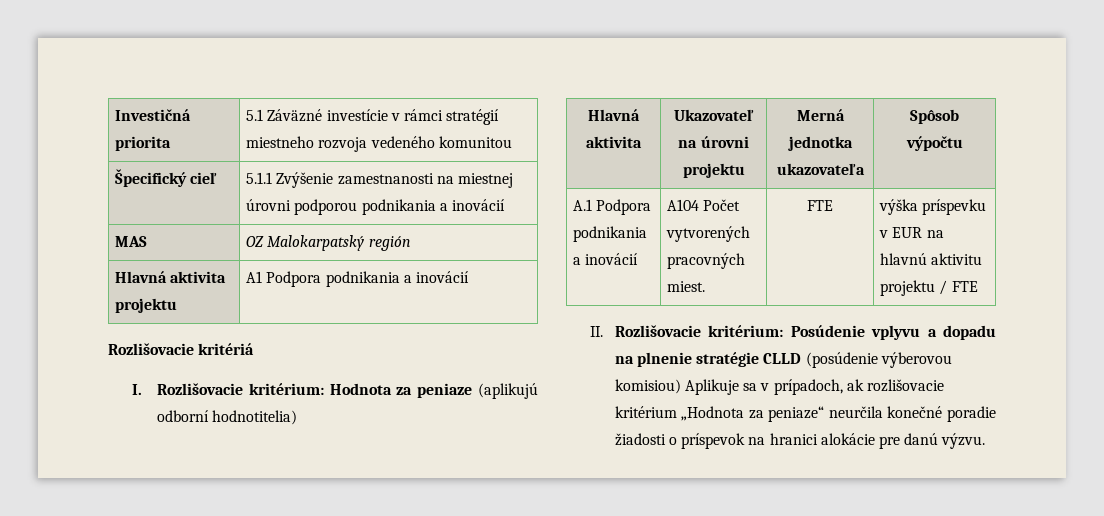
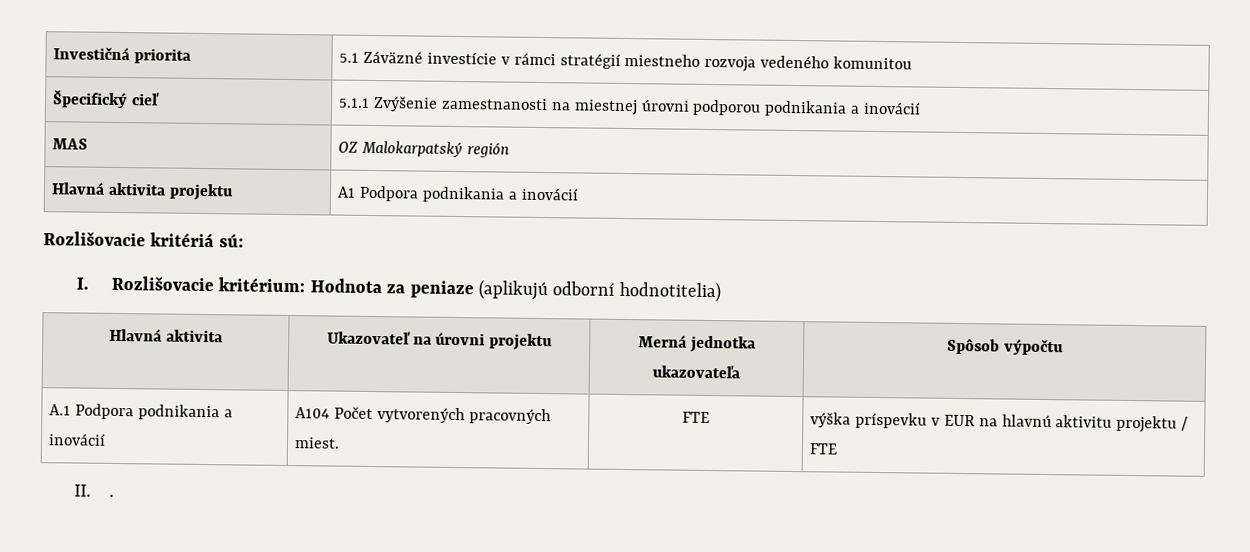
- Rozlišovacie kritériá
+ Rozlišovacie kritériá sú:
- II. Rozlišovacie kritérium: Posúdenie vplyvu a dopadu na plnenie stratégie CLLD (posúdenie výberovou komisiou) Aplikuje sa v prípadoch, ak rozlišovacie kritérium „Hodnota za peniaze“ neurčila konečné poradie žiadosti o príspevok na hranici alokácie pre danú výzvu.
+ II. .

